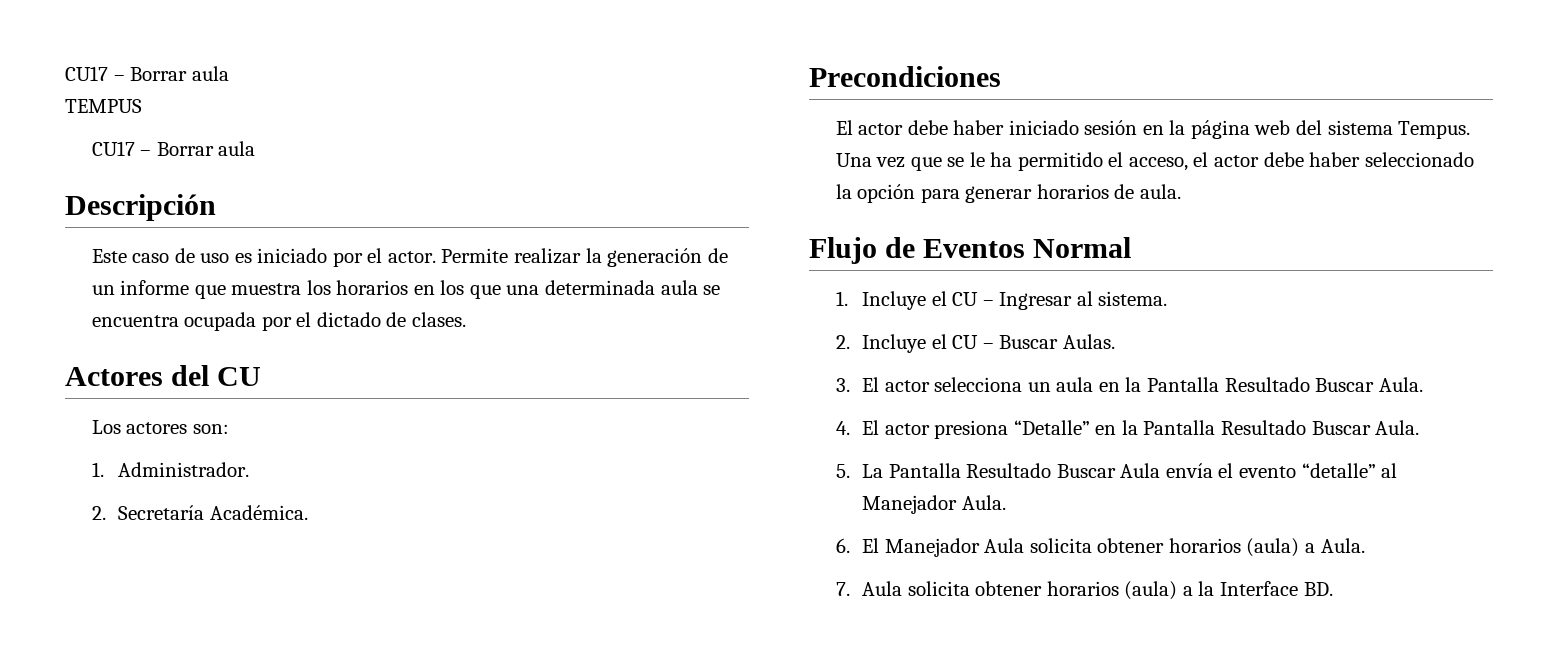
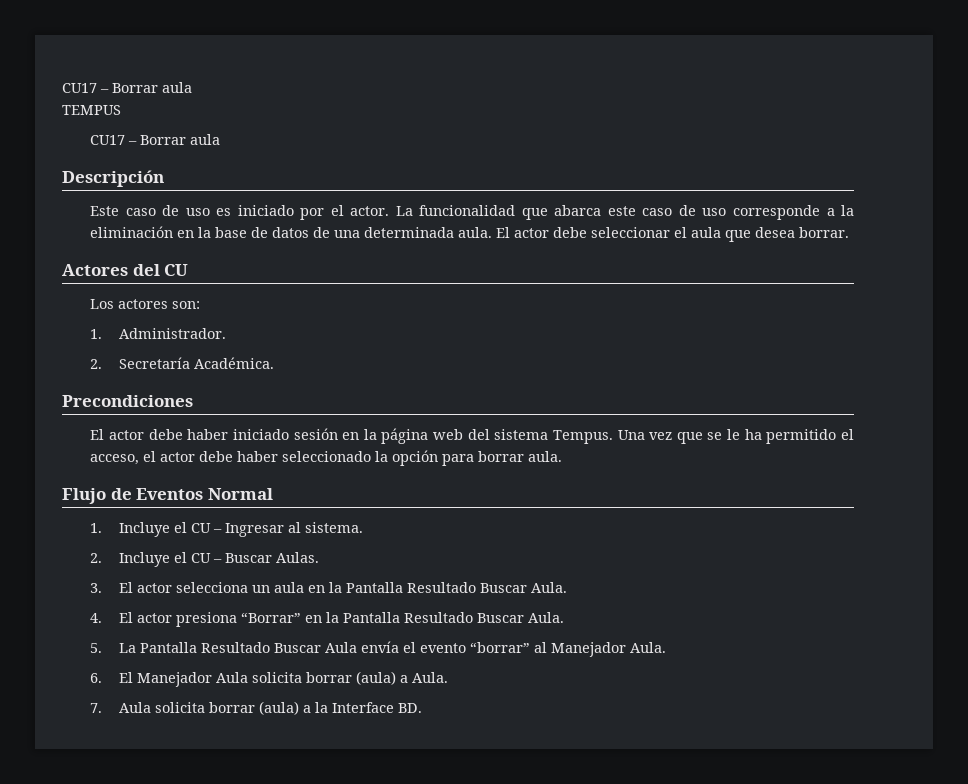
- Permite realizar la generación de un informe que muestra los horarios en los que una determinada aula se encuentra ocupada por el dictado de clases.
+ La funcionalidad que abarca este caso de uso corresponde a la eliminación en la base de datos de una determinada aula. El actor debe seleccionar el aula que desea borrar.
- Una vez que se le ha permitido el acceso, el actor debe haber seleccionado la opción para generar horarios de aula.
+ Una vez que se le ha permitido el acceso, el actor debe haber seleccionado la opción para borrar aula.
- 4. El actor presiona “Detalle” en la Pantalla Resultado Buscar Aula.
+ 4. El actor presiona “Borrar” en la Pantalla Resultado Buscar Aula.
- 5. La Pantalla Resultado Buscar Aula envía el evento “detalle” al Manejador Aula.
+ 5. La Pantalla Resultado Buscar Aula envía el evento “borrar” al Manejador Aula.
- 6. El Manejador Aula solicita obtener horarios (aula) a Aula.
+ 6. El Manejador Aula solicita borrar (aula) a Aula.
- 7. Aula solicita obtener horarios (aula) a la Interface BD.
+ 7. Aula solicita borrar (aula) a la Interface BD.

